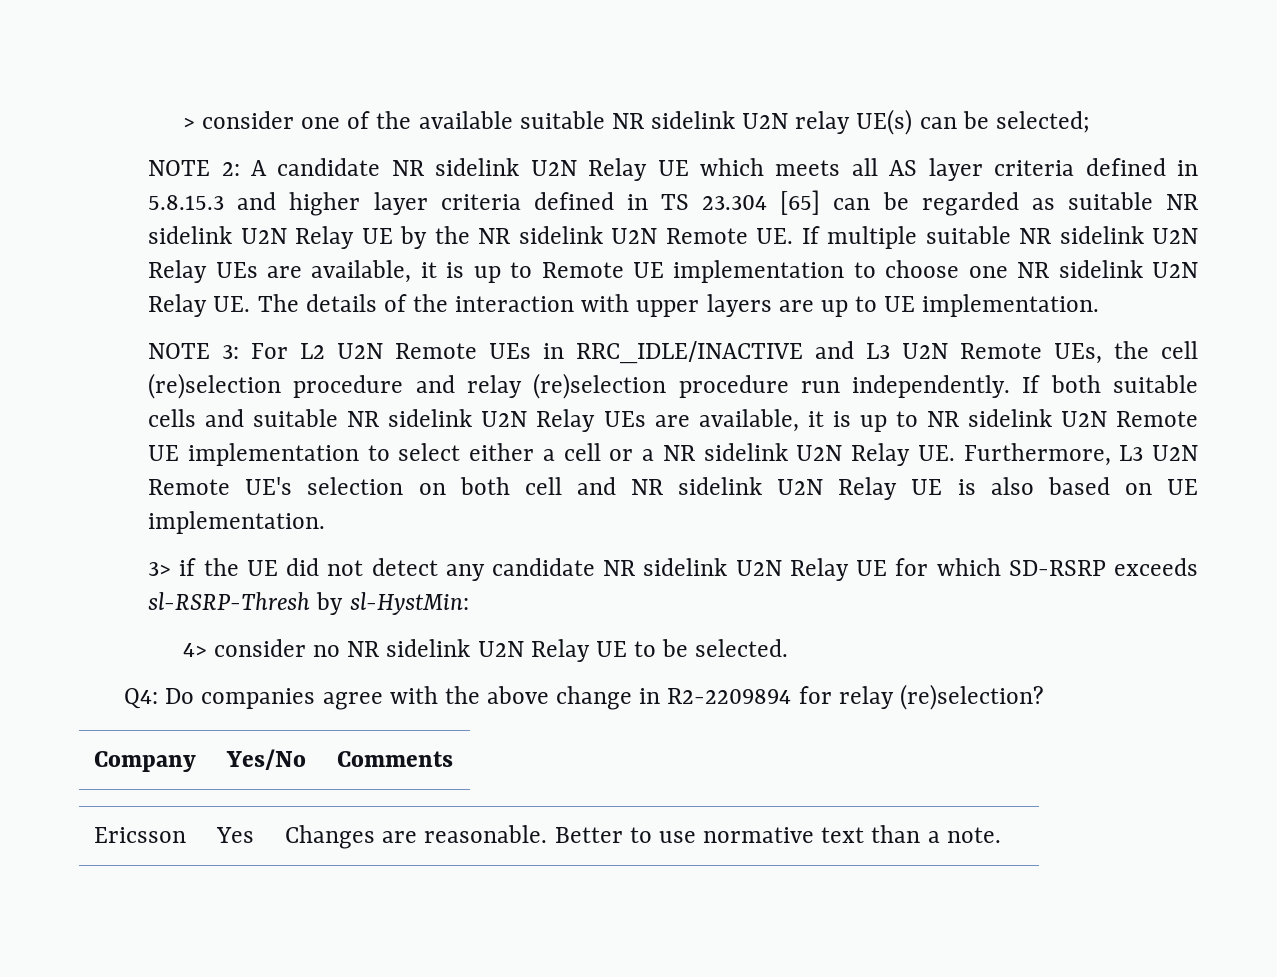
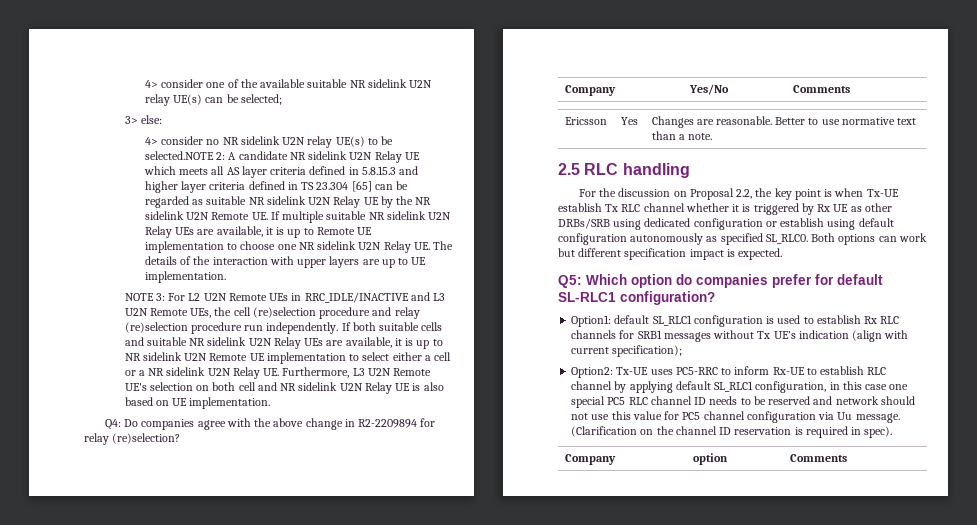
- > consider one of the available suitable NR sidelink U2N relay UE(s) can be selected;
+ 4> consider one of the available suitable NR sidelink U2N relay UE(s) can be selected;
- NOTE 2:
+ 3> else:
+ 4> consider no NR sidelink U2N relay UE(s) to be selected.NOTE 2:
- 3> if the UE did not detect any candidate NR sidelink U2N Relay UE for which SD-RSRP exceeds sl-RSRP-Thresh by sl-HystMin:
- 4> consider no NR sidelink U2N Relay UE to be selected.
+ 2.5 RLC handling
+ For the discussion on Proposal 2.2, the key point is when Tx-UE establish Tx RLC channel whether it is triggered by Rx UE as other DRBs/SRB using dedicated configuration or establish using default configuration autonomously as specified SL_RLC0. Both options can work but different specification impact is expected.
+ Q5: Which option do companies prefer for default SL-RLC1 configuration?
+ Option1: default SL_RLC1 configuration is used to establish Rx RLC channels for SRB1 messages without Tx UE’s indication (align with current specification);
+ Option2: Tx-UE uses PC5-RRC to inform Rx-UE to establish RLC channel by applying default SL_RLC1 configuration, in this case one special PC5 RLC channel ID needs to be reserved and network should not use this value for PC5 channel configuration via Uu message. (Clarification on the channel ID reservation is required in spec).
+ Company | option | Comments

